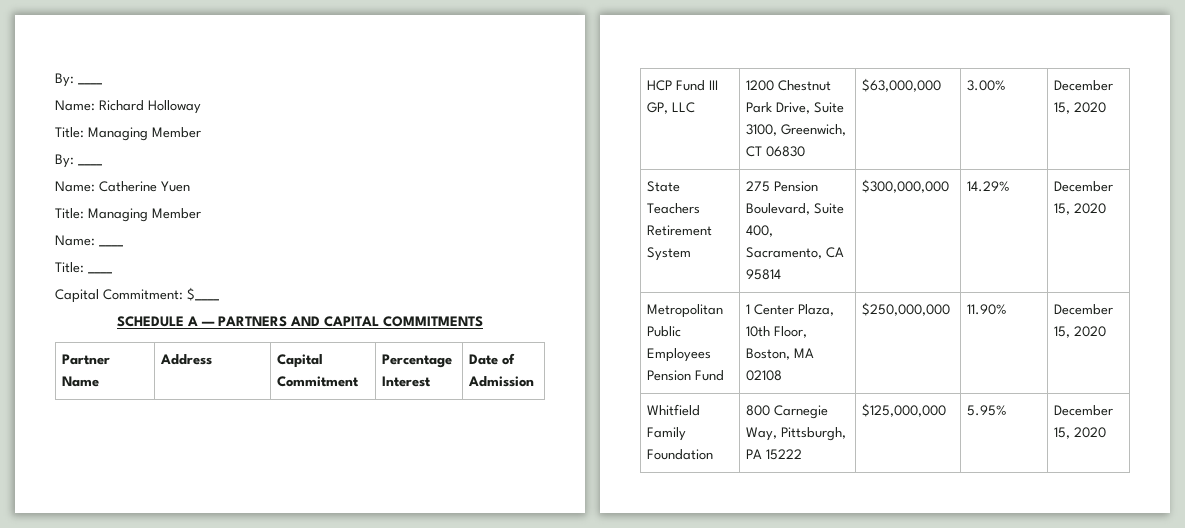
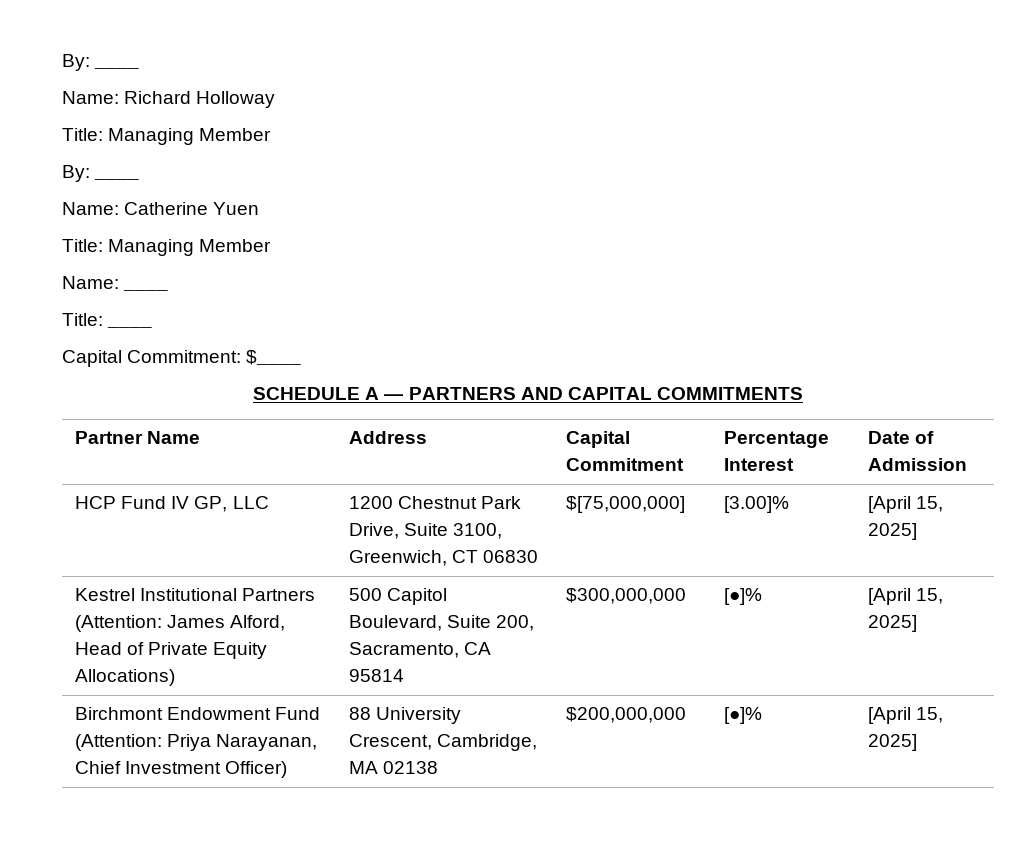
- HCP Fund III GP, LLC | 1200 Chestnut Park Drive, Suite 3100, Greenwich, CT 06830 | $63,000,000 | 3.00% | December 15, 2020
- State Teachers Retirement System | 275 Pension Boulevard, Suite 400, Sacramento, CA 95814 | $300,000,000 | 14.29% | December 15, 2020
- Metropolitan Public Employees Pension Fund | 1 Center Plaza, 10th Floor, Boston, MA 02108 | $250,000,000 | 11.90% | December 15, 2020
- Whitfield Family Foundation | 800 Carnegie Way, Pittsburgh, PA 15222 | $125,000,000 | 5.95% | December 15, 2020
+ HCP Fund IV GP, LLC | 1200 Chestnut Park Drive, Suite 3100, Greenwich, CT 06830 | $[75,000,000] | [3.00]% | [April 15, 2025]
+ Kestrel Institutional Partners (Attention: James Alford, Head of Private Equity Allocations) | 500 Capitol Boulevard, Suite 200, Sacramento, CA 95814 | $300,000,000 | [●]% | [April 15, 2025]
+ Birchmont Endowment Fund (Attention: Priya Narayanan, Chief Investment Officer) | 88 University Crescent, Cambridge, MA 02138 | $200,000,000 | [●]% | [April 15, 2025]

